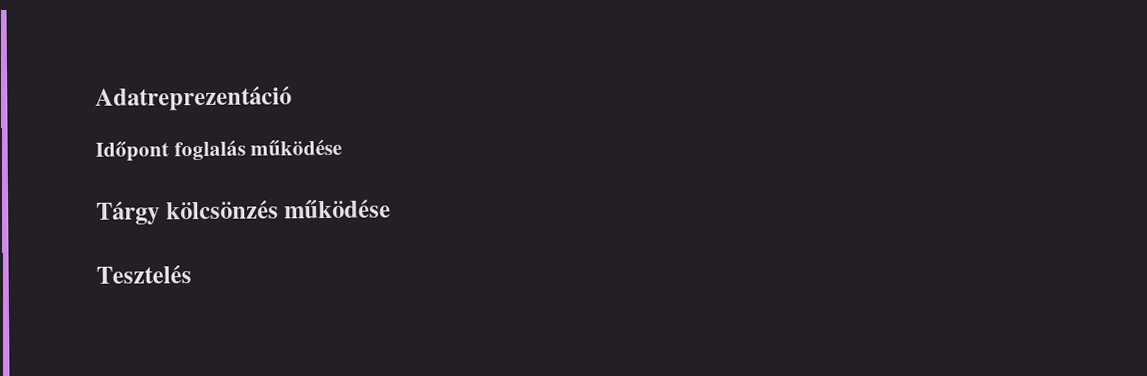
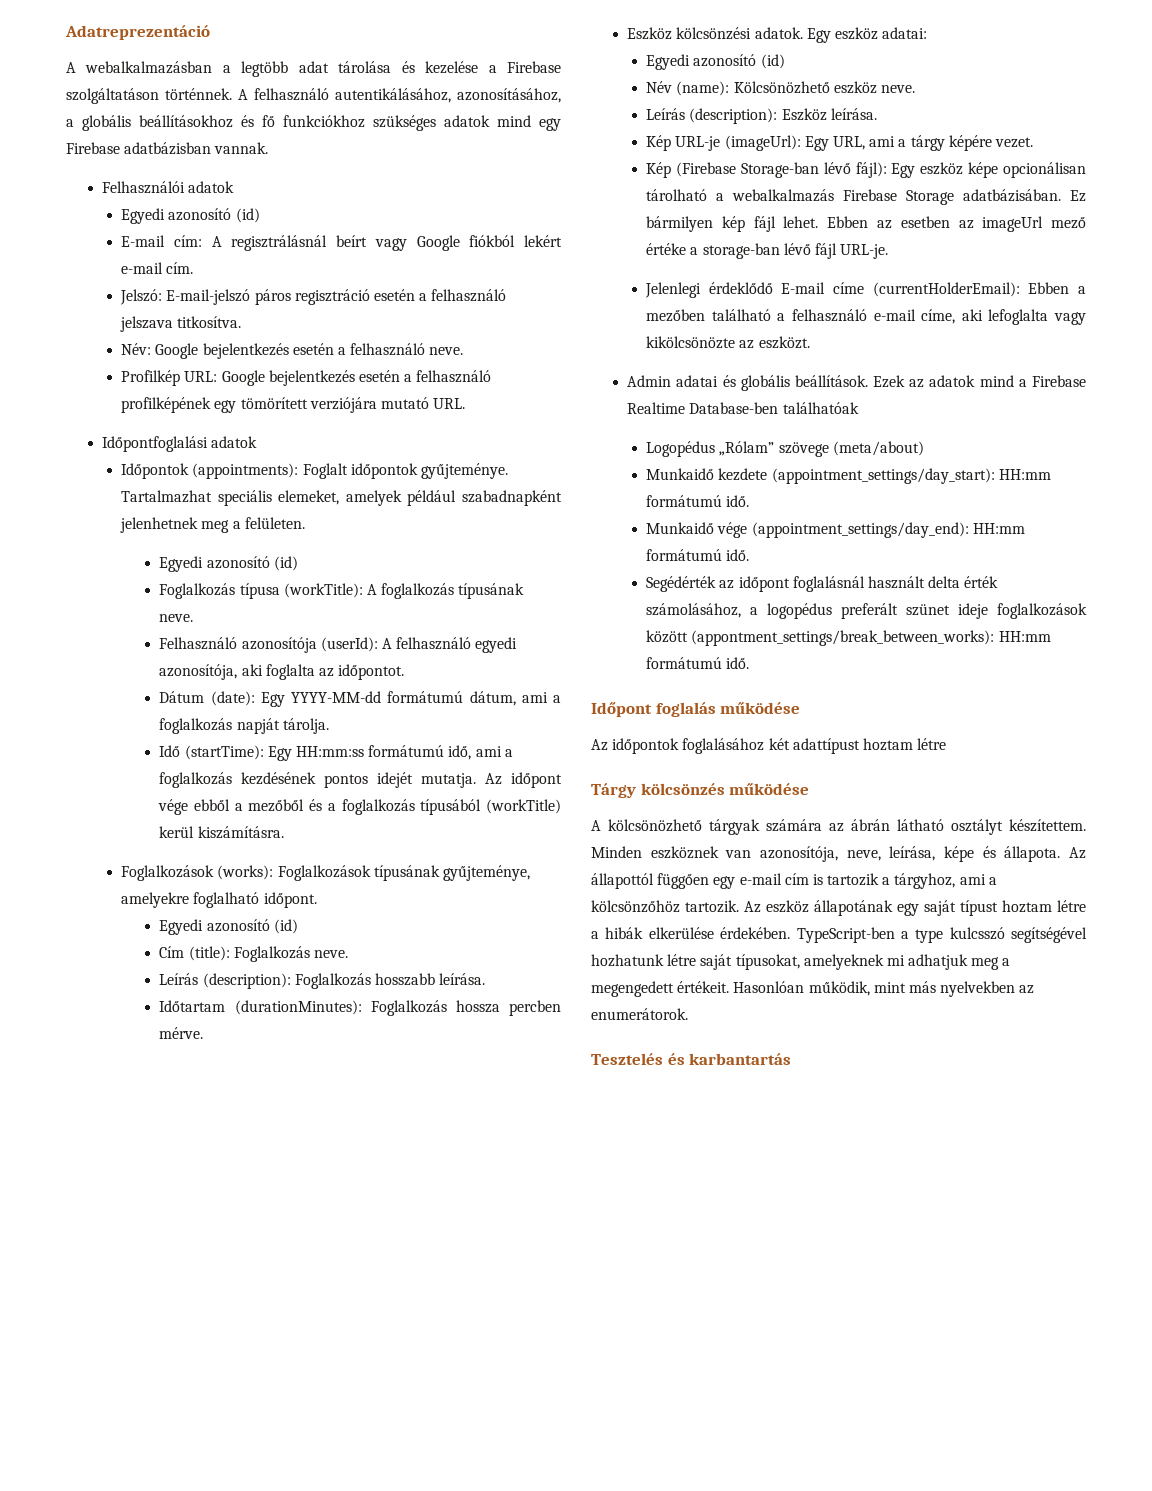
+ A webalkalmazásban a legtöbb adat tárolása és kezelése a Firebase szolgáltatáson történnek. A felhasználó autentikálásához, azonosításához, a globális beállításokhoz és fő funkciókhoz szükséges adatok mind egy Firebase adatbázisban vannak.
+ Felhasználói adatok
+ Egyedi azonosító (id)
+ E-mail cím: A regisztrálásnál beírt vagy Google fiókból lekért e-mail cím.
+ Jelszó: E-mail-jelszó páros regisztráció esetén a felhasználó jelszava titkosítva.
+ Név: Google bejelentkezés esetén a felhasználó neve.
+ Profilkép URL: Google bejelentkezés esetén a felhasználó profilképének egy tömörített verziójára mutató URL.
+ Időpontfoglalási adatok
+ Időpontok (appointments): Foglalt időpontok gyűjteménye. Tartalmazhat speciális elemeket, amelyek például szabadnapként jelenhetnek meg a felületen.
+ Egyedi azonosító (id)
+ Foglalkozás típusa (workTitle): A foglalkozás típusának neve.
+ Felhasználó azonosítója (userId): A felhasználó egyedi azonosítója, aki foglalta az időpontot.
+ Dátum (date): Egy YYYY-MM-dd formátumú dátum, ami a foglalkozás napját tárolja.
+ Idő (startTime): Egy HH:mm:ss formátumú idő, ami a foglalkozás kezdésének pontos idejét mutatja. Az időpont vége ebből a mezőből és a foglalkozás típusából (workTitle) kerül kiszámításra.
+ Foglalkozások (works): Foglalkozások típusának gyűjteménye, amelyekre foglalható időpont.
+ Egyedi azonosító (id)
+ Cím (title): Foglalkozás neve.
+ Leírás (description): Foglalkozás hosszabb leírása.
+ Időtartam (durationMinutes): Foglalkozás hossza percben mérve.
+ Eszköz kölcsönzési adatok. Egy eszköz adatai:
+ Egyedi azonosító (id)
+ Név (name): Kölcsönözhető eszköz neve.
+ Leírás (description): Eszköz leírása.
+ Kép URL-je (imageUrl): Egy URL, ami a tárgy képére vezet.
+ Kép (Firebase Storage-ban lévő fájl): Egy eszköz képe opcionálisan tárolható a webalkalmazás Firebase Storage adatbázisában. Ez bármilyen kép fájl lehet. Ebben az esetben az imageUrl mező értéke a storage-ban lévő fájl URL-je.
+ Jelenlegi érdeklődő E-mail címe (currentHolderEmail): Ebben a mezőben található a felhasználó e-mail címe, aki lefoglalta vagy kikölcsönözte az eszközt.
+ Admin adatai és globális beállítások. Ezek az adatok mind a Firebase Realtime Database-ben találhatóak
+ Logopédus „Rólam” szövege (meta/about)
+ Munkaidő kezdete (appointment_settings/day_start): HH:mm formátumú idő.
+ Munkaidő vége (appointment_settings/day_end): HH:mm formátumú idő.
+ Segédérték az időpont foglalásnál használt delta érték számolásához, a logopédus preferált szünet ideje foglalkozások között (appontment_settings/break_between_works): HH:mm formátumú idő.
  Időpont foglalás működése
+ Az időpontok foglalásához két adattípust hoztam létre
  Tárgy kölcsönzés működése
+ A kölcsönözhető tárgyak számára az ábrán látható osztályt készítettem. Minden eszköznek van azonosítója, neve, leírása, képe és állapota. Az állapottól függően egy e-mail cím is tartozik a tárgyhoz, ami a kölcsönzőhöz tartozik. Az eszköz állapotának egy saját típust hoztam létre a hibák elkerülése érdekében. TypeScript-ben a type kulcsszó segítségével hozhatunk létre saját típusokat, amelyeknek mi adhatjuk meg a megengedett értékeit. Hasonlóan működik, mint más nyelvekben az enumerátorok.
- Tesztelés
+ Tesztelés és karbantartás

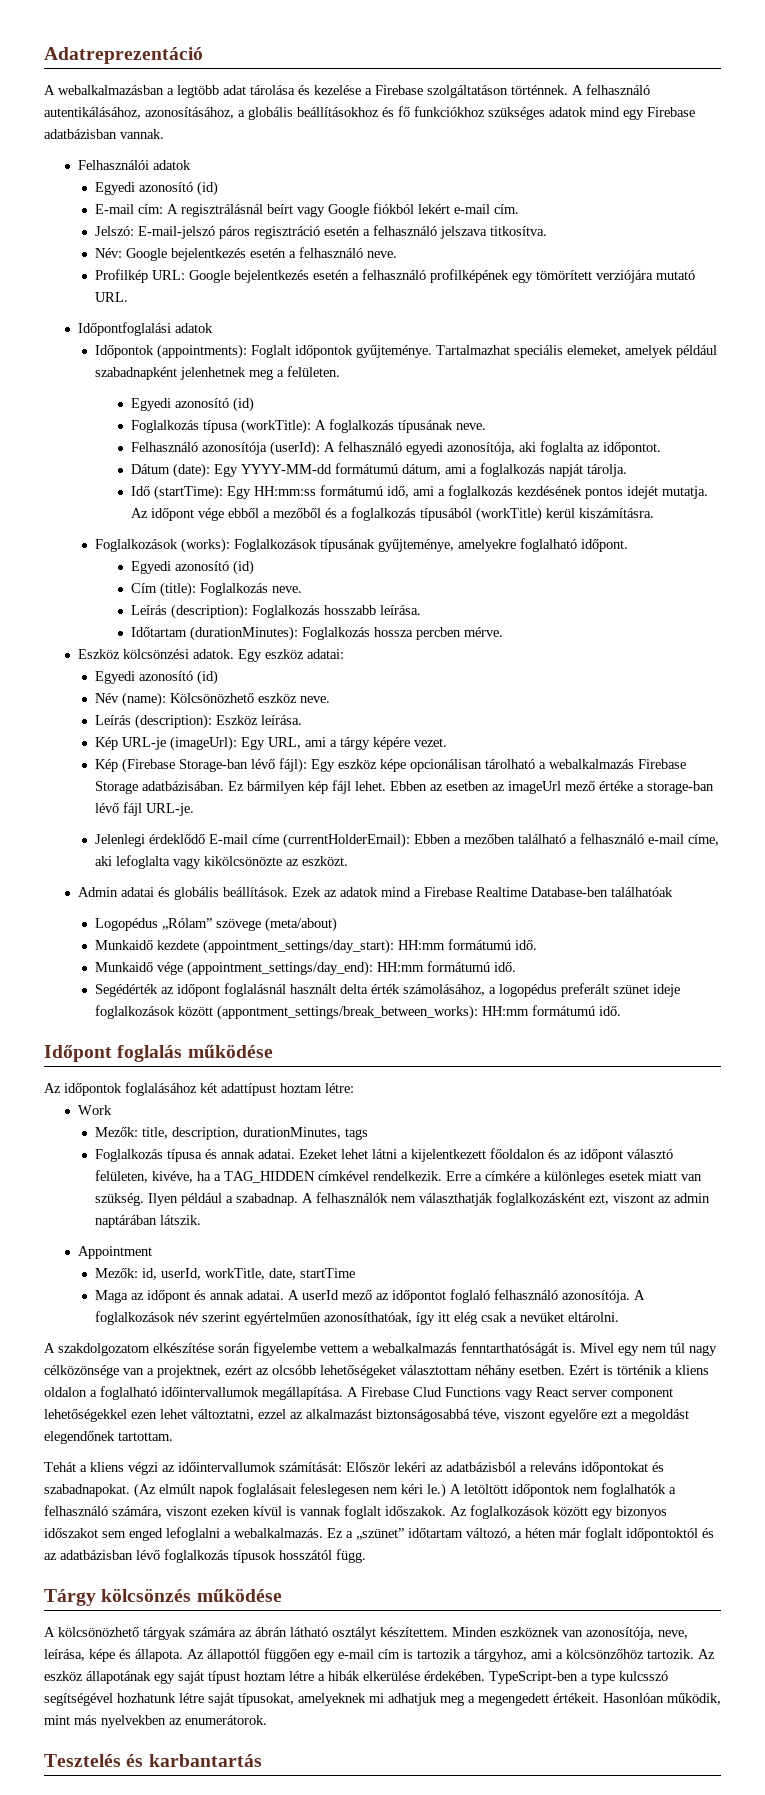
- Az időpontok foglalásához két adattípust hoztam létre
+ Az időpontok foglalásához két adattípust hoztam létre:
+ Work
+ Mezők: title, description, durationMinutes, tags
+ Foglalkozás típusa és annak adatai. Ezeket lehet látni a kijelentkezett főoldalon és az időpont választó felületen, kivéve, ha a TAG_HIDDEN címkével rendelkezik. Erre a címkére a különleges esetek miatt van szükség. Ilyen például a szabadnap. A felhasználók nem választhatják foglalkozásként ezt, viszont az admin naptárában látszik.
+ Appointment
+ Mezők: id, userId, workTitle, date, startTime
+ Maga az időpont és annak adatai. A userId mező az időpontot foglaló felhasználó azonosítója. A foglalkozások név szerint egyértelműen azonosíthatóak, így itt elég csak a nevüket eltárolni.
+ A szakdolgozatom elkészítése során figyelembe vettem a webalkalmazás fenntarthatóságát is. Mivel egy nem túl nagy célközönsége van a projektnek, ezért az olcsóbb lehetőségeket választottam néhány esetben. Ezért is történik a kliens oldalon a foglalható időintervallumok megállapítása. A Firebase Clud Functions vagy React server component lehetőségekkel ezen lehet változtatni, ezzel az alkalmazást biztonságosabbá téve, viszont egyelőre ezt a megoldást elegendőnek tartottam.
+ Tehát a kliens végzi az időintervallumok számítását: Először lekéri az adatbázisból a releváns időpontokat és szabadnapokat. (Az elmúlt napok foglalásait feleslegesen nem kéri le.) A letöltött időpontok nem foglalhatók a felhasználó számára, viszont ezeken kívül is vannak foglalt időszakok. Az foglalkozások között egy bizonyos időszakot sem enged lefoglalni a webalkalmazás. Ez a „szünet” időtartam változó, a héten már foglalt időpontoktól és az adatbázisban lévő foglalkozás típusok hosszától függ.

